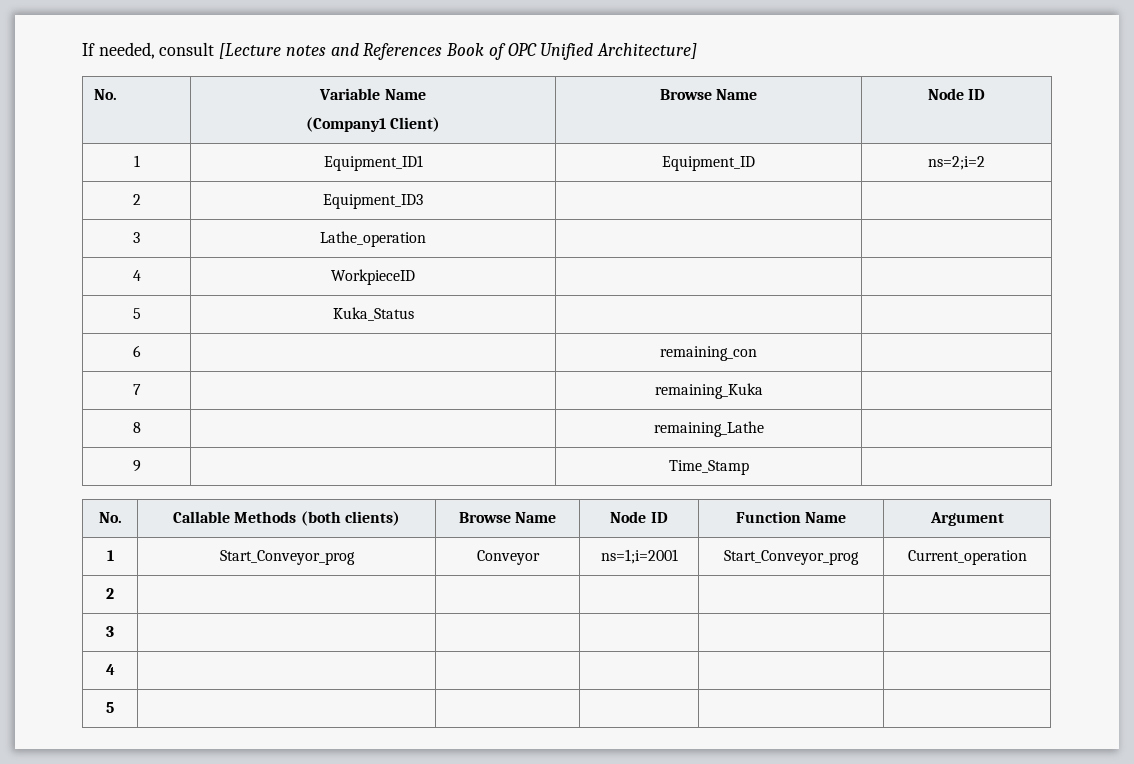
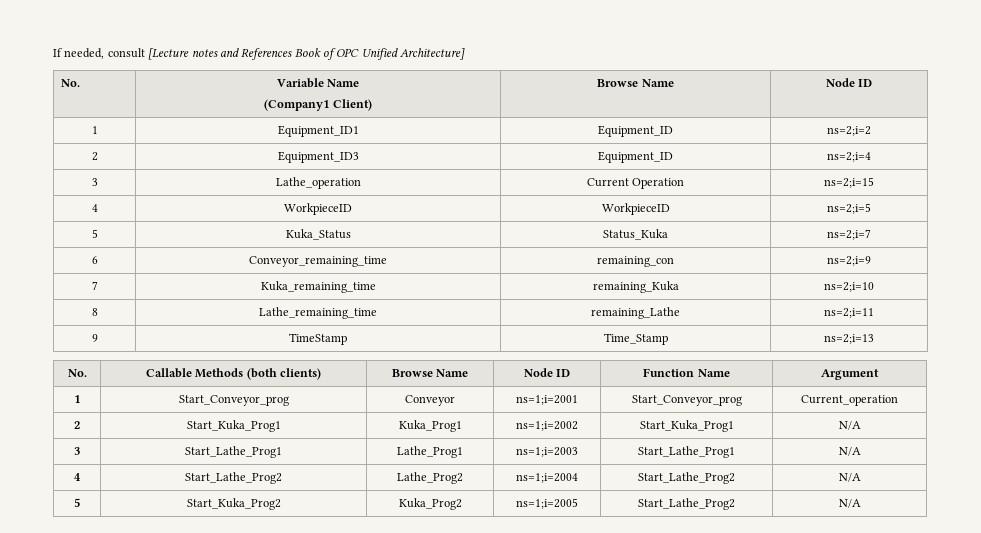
- 2 | Equipment_ID3 | |
+ 2 | Equipment_ID3 | Equipment_ID | ns=2;i=4
- 3 | Lathe_operation | |
+ 3 | Lathe_operation | Current Operation | ns=2;i=15
- 4 | WorkpieceID | |
+ 4 | WorkpieceID | WorkpieceID | ns=2;i=5
- 5 | Kuka_Status | |
+ 5 | Kuka_Status | Status_Kuka | ns=2;i=7
- 6 | | remaining_con |
+ 6 | Conveyor_remaining_time | remaining_con | ns=2;i=9
- 7 | | remaining_Kuka |
+ 7 | Kuka_remaining_time | remaining_Kuka | ns=2;i=10
- 8 | | remaining_Lathe |
+ 8 | Lathe_remaining_time | remaining_Lathe | ns=2;i=11
- 9 | | Time_Stamp |
+ 9 | TimeStamp | Time_Stamp | ns=2;i=13
- 2 | | | | |
- 3 | | | | |
- 4 | | | | |
- 5 | | | | |
+ 2 | Start_Kuka_Prog1 | Kuka_Prog1 | ns=1;i=2002 | Start_Kuka_Prog1 | N/A
+ 3 | Start_Lathe_Prog1 | Lathe_Prog1 | ns=1;i=2003 | Start_Lathe_Prog1 | N/A
+ 4 | Start_Lathe_Prog2 | Lathe_Prog2 | ns=1;i=2004 | Start_Lathe_Prog2 | N/A
+ 5 | Start_Kuka_Prog2 | Kuka_Prog2 | ns=1;i=2005 | Start_Lathe_Prog2 | N/A

